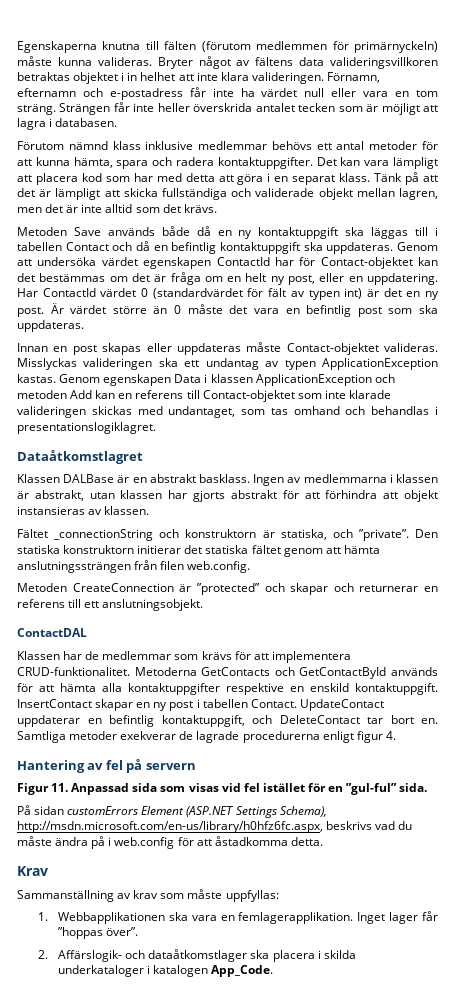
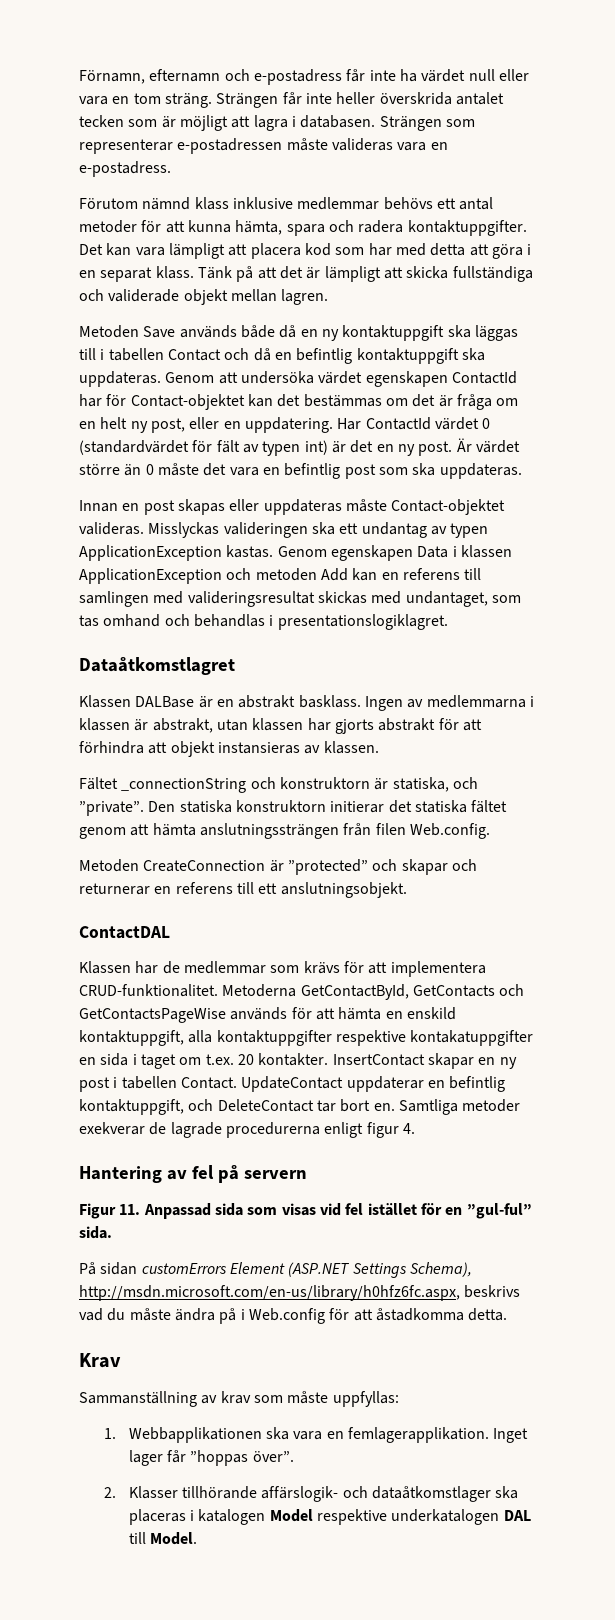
- Egenskaperna knutna till fälten (förutom medlemmen för primärnyckeln) måste kunna valideras. Bryter något av fältens data valideringsvillkoren betraktas objektet i in helhet att inte klara valideringen.
+ Strängen som representerar e-postadressen måste valideras vara en e-postadress.
- Tänk på att det är lämpligt att skicka fullständiga och validerade objekt mellan lagren, men det är inte alltid som det krävs.
+ Tänk på att det är lämpligt att skicka fullständiga och validerade objekt mellan lagren.
- Genom egenskapen Data i klassen ApplicationException och metoden Add kan en referens till Contact-objektet som inte klarade valideringen skickas med undantaget, som tas omhand och behandlas i presentationslogiklagret.
+ Genom egenskapen Data i klassen ApplicationException och metoden Add kan en referens till samlingen med valideringsresultat skickas med undantaget, som tas omhand och behandlas i presentationslogiklagret.
- Den statiska konstruktorn initierar det statiska fältet genom att hämta anslutningssträngen från filen web.config.
+ Den statiska konstruktorn initierar det statiska fältet genom att hämta anslutningssträngen från filen Web.config.
- Metoderna GetContacts och GetContactById används för att hämta alla kontaktuppgifter respektive en enskild kontaktuppgift.
+ Metoderna GetContactById, GetContacts och GetContactsPageWise används för att hämta en enskild kontaktuppgift, alla kontaktuppgifter respektive kontakatuppgifter en sida i taget om t.ex. 20 kontakter.
- På sidan customErrors Element (ASP.NET Settings Schema), http://msdn.microsoft.com/en-us/library/h0hfz6fc.aspx, beskrivs vad du måste ändra på i web.config för att åstadkomma detta.
+ På sidan customErrors Element (ASP.NET Settings Schema), http://msdn.microsoft.com/en-us/library/h0hfz6fc.aspx, beskrivs vad du måste ändra på i Web.config för att åstadkomma detta.
- 2. Affärslogik- och dataåtkomstlager ska placera i skilda underkataloger i katalogen App_Code.
+ 2. Klasser tillhörande affärslogik- och dataåtkomstlager ska placeras i katalogen Model respektive underkatalogen DAL till Model.

